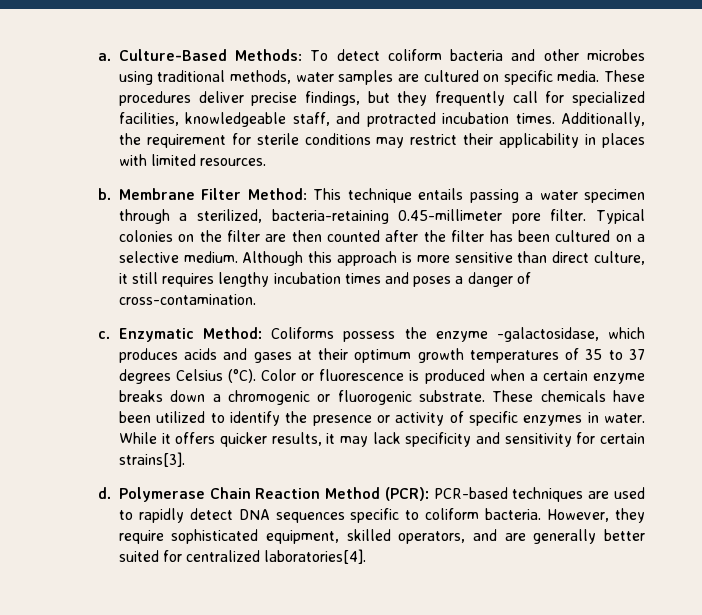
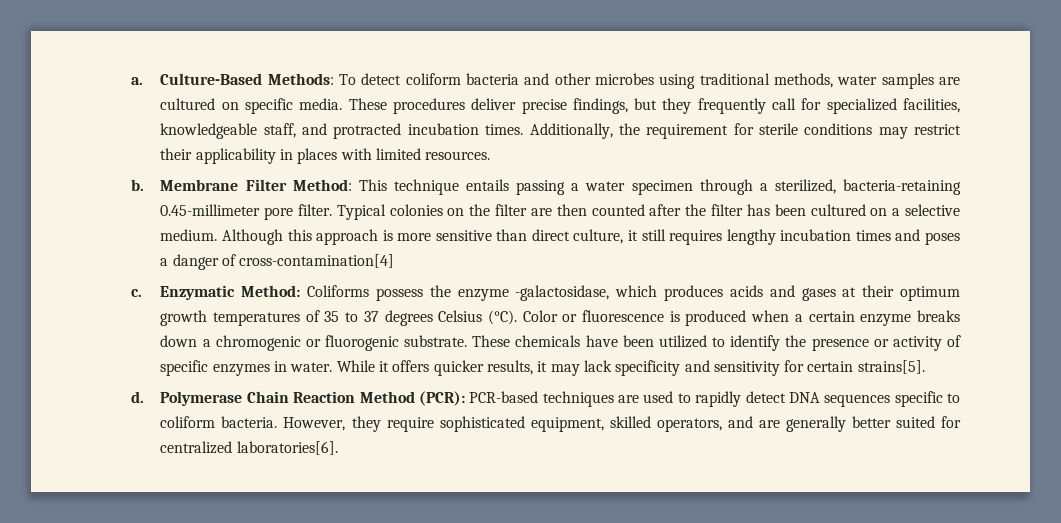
- Although this approach is more sensitive than direct culture, it still requires lengthy incubation times and poses a danger of cross-contamination.
+ Although this approach is more sensitive than direct culture, it still requires lengthy incubation times and poses a danger of cross-contamination[4]
- While it offers quicker results, it may lack specificity and sensitivity for certain strains[3].
+ While it offers quicker results, it may lack specificity and sensitivity for certain strains[5].
- However, they require sophisticated equipment, skilled operators, and are generally better suited for centralized laboratories[4].
+ However, they require sophisticated equipment, skilled operators, and are generally better suited for centralized laboratories[6].

